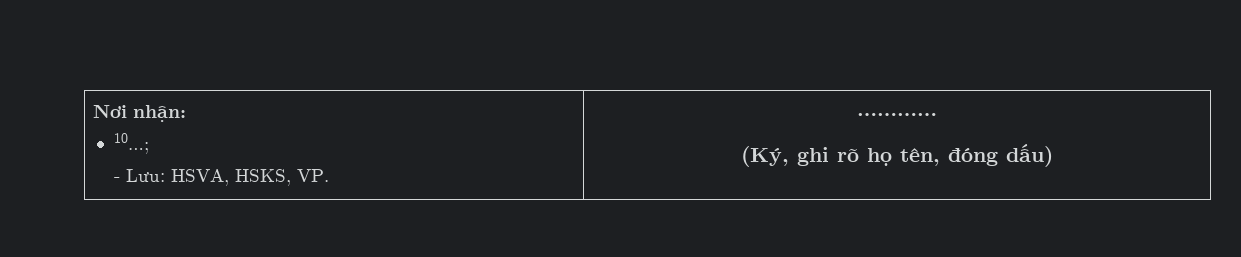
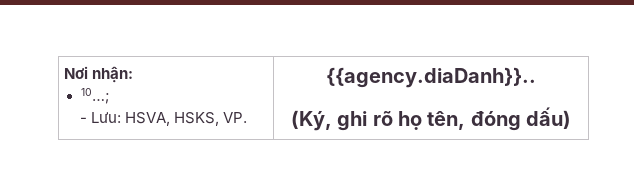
  Nơi nhận:
  10…;
- - Lưu: HSVA, HSKS, VP. | …………
+ - Lưu: HSVA, HSKS, VP. | {{agency.diaDanh}}..

